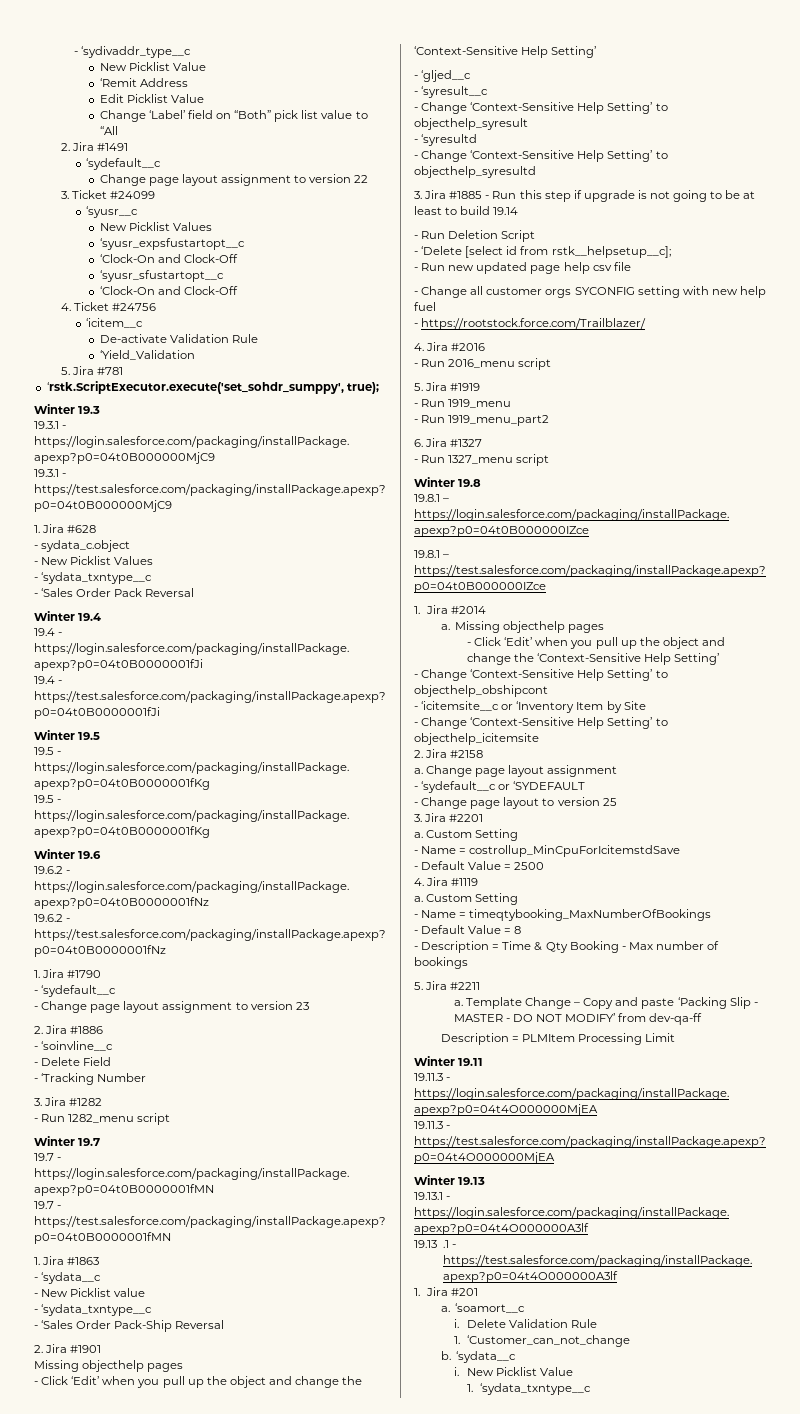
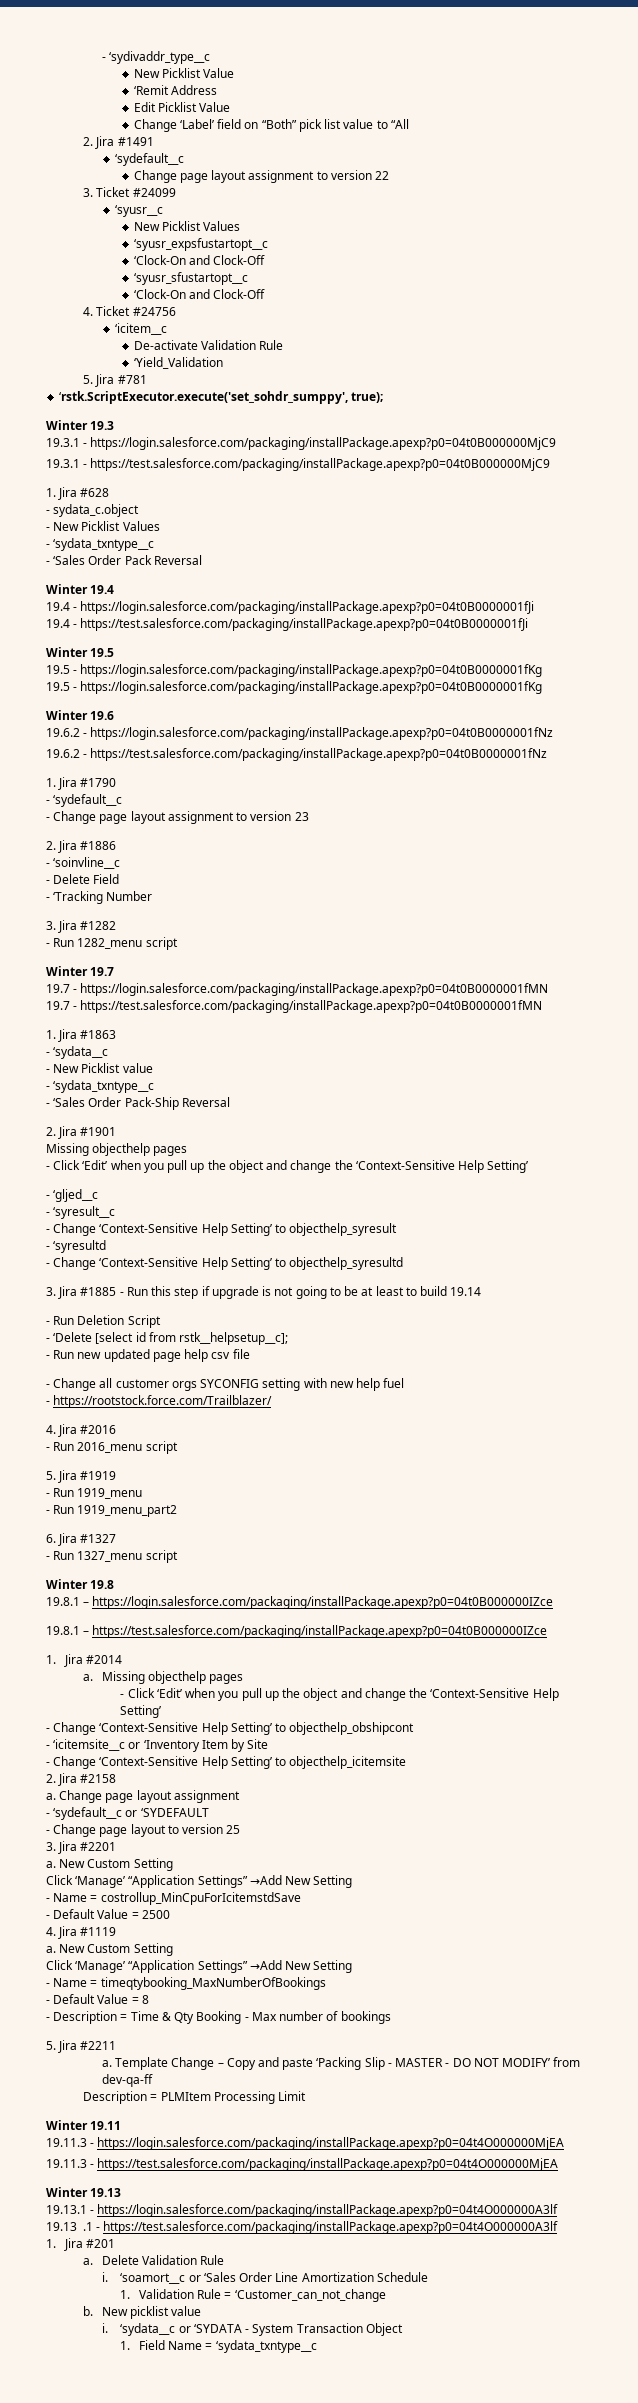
  3. Jira #2201
- a. Custom Setting
+ a. New Custom Setting
+ Click ‘Manage’ “Application Settings” →Add New Setting
  4. Jira #1119
- a. Custom Setting
+ a. New Custom Setting
+ Click ‘Manage’ “Application Settings” →Add New Setting
- ‘soamort__c
- i.
- 1. ‘Customer_can_not_change
- b. ‘sydata__c
- i. New Picklist Value
- 1. ‘sydata_txntype__c
+ i. ‘soamort__c or ‘Sales Order Line Amortization Schedule
+ 1. Validation Rule = ‘Customer_can_not_change
+ b. New picklist value
+ i. ‘sydata__c or ‘SYDATA - System Transaction Object
+ 1. Field Name = ‘sydata_txntype__c

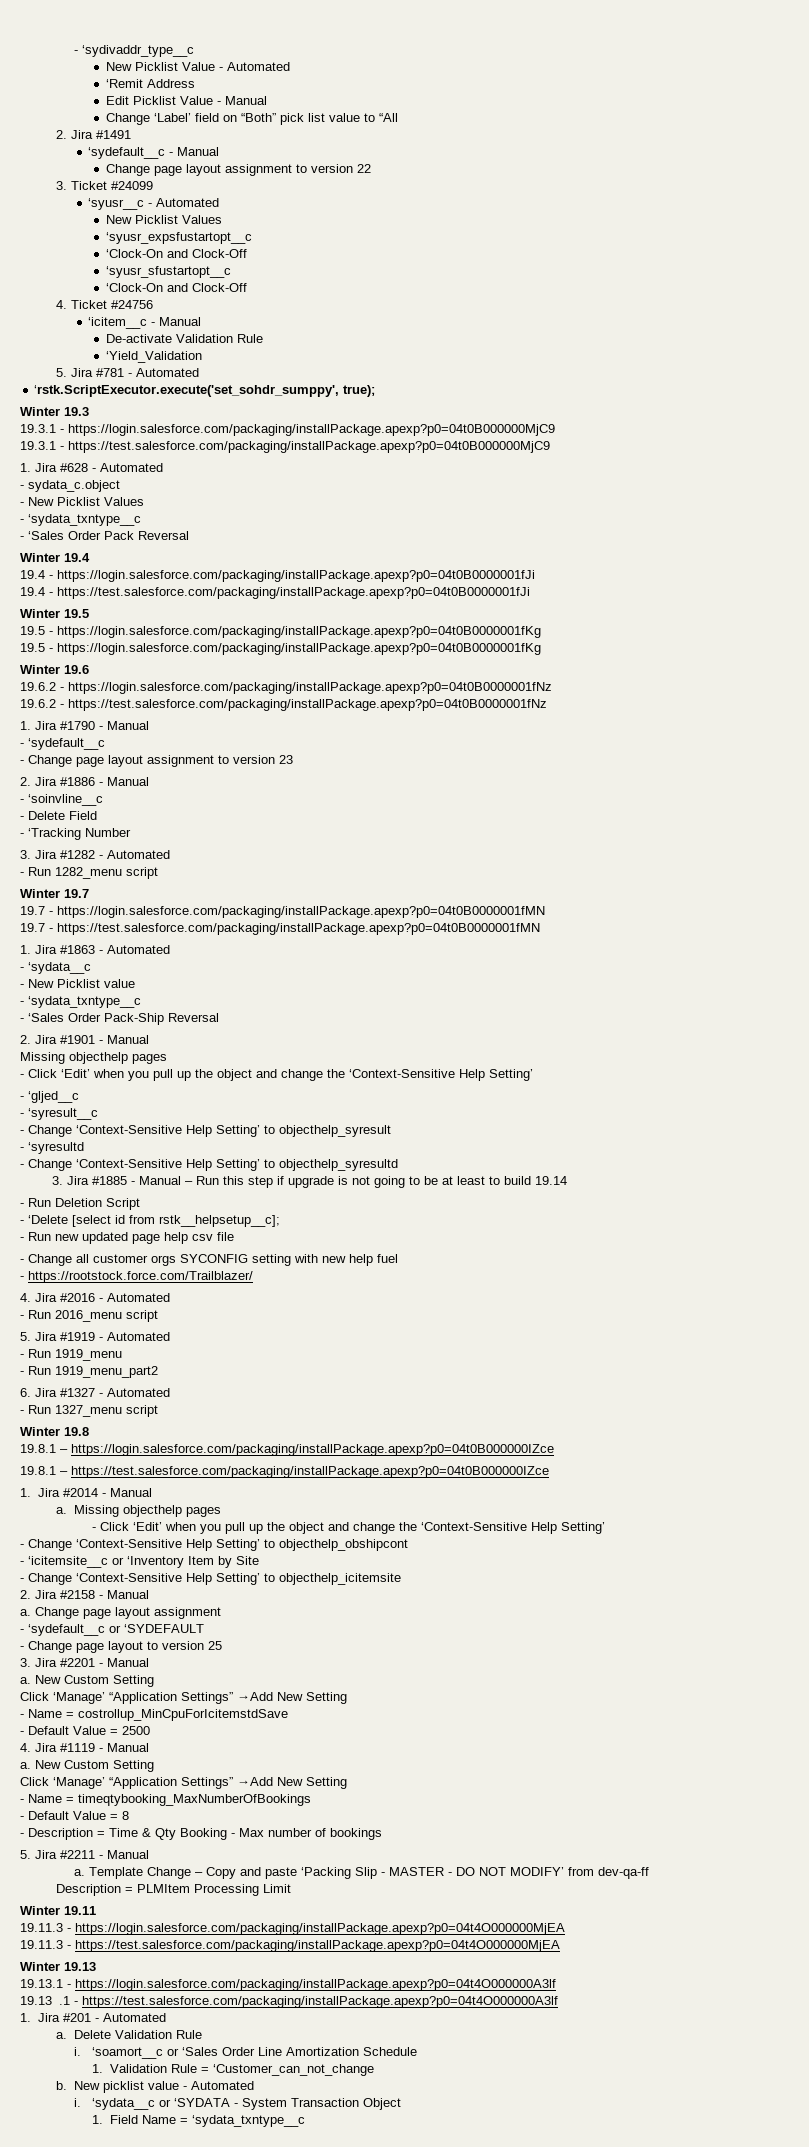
- New Picklist Value
+ New Picklist Value - Automated
- Edit Picklist Value
+ Edit Picklist Value - Manual
  2. Jira #1491
- ‘sydefault__c
+ ‘sydefault__c - Manual
- ‘syusr__c
+ ‘syusr__c - Automated
- ‘icitem__c
+ ‘icitem__c - Manual
- 5. Jira #781
+ 5. Jira #781 - Automated
- 1. Jira #628
+ 1. Jira #628 - Automated
- 1. Jira #1790
+ 1. Jira #1790 - Manual
- 2. Jira #1886
+ 2. Jira #1886 - Manual
- 3. Jira #1282
+ 3. Jira #1282 - Automated
- 1. Jira #1863
+ 1. Jira #1863 - Automated
- 2. Jira #1901
+ 2. Jira #1901 - Manual
- 3. Jira #1885 - Run this step if upgrade is not going to be at least to build 19.14
+ 3. Jira #1885 - Manual – Run this step if upgrade is not going to be at least to build 19.14
- 4. Jira #2016
+ 4. Jira #2016 - Automated
- 5. Jira #1919
+ 5. Jira #1919 - Automated
- 6. Jira #1327
+ 6. Jira #1327 - Automated
- 1. Jira #2014
+ 1. Jira #2014 - Manual
- 2. Jira #2158
+ 2. Jira #2158 - Manual
- 3. Jira #2201
+ 3. Jira #2201 - Manual
- 4. Jira #1119
+ 4. Jira #1119 - Manual
- 5. Jira #2211
+ 5. Jira #2211 - Manual
- 1. Jira #201
+ 1. Jira #201 - Automated
- New picklist value
+ New picklist value - Automated

